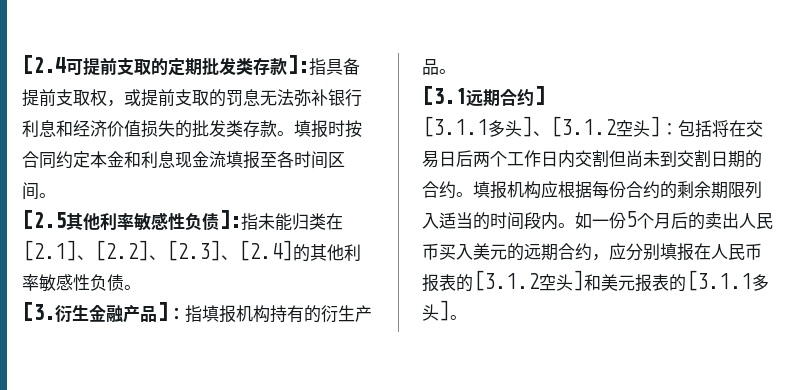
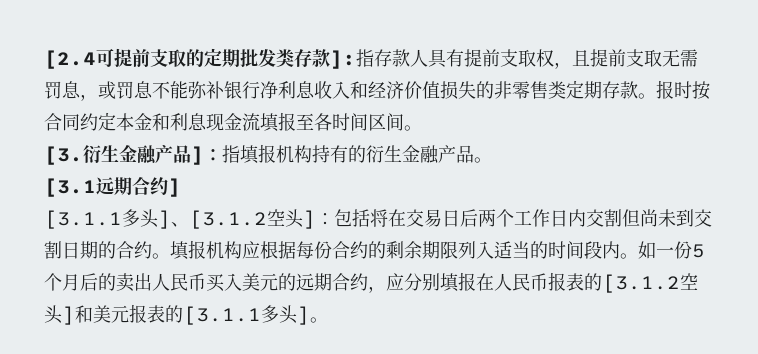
- [2.4可提前支取的定期批发类存款]:指具备提前支取权，或提前支取的罚息无法弥补银行利息和经济价值损失的批发类存款。填报时按合同约定本金和利息现金流填报至各时间区间。
+ [2.4可提前支取的定期批发类存款]:指存款人具有提前支取权，且提前支取无需罚息，或罚息不能弥补银行净利息收入和经济价值损失的非零售类定期存款。报时按合同约定本金和利息现金流填报至各时间区间。
- [2.5其他利率敏感性负债]:指未能归类在[2.1]、[2.2]、[2.3]、[2.4]的其他利率敏感性负债。
- [3.衍生金融产品]：指填报机构持有的衍生产品。
+ [3.衍生金融产品]：指填报机构持有的衍生金融产品。

